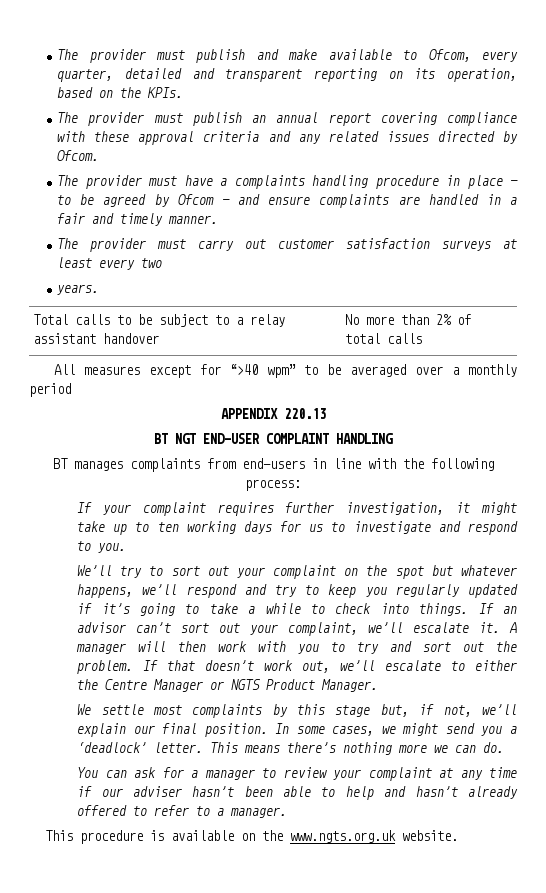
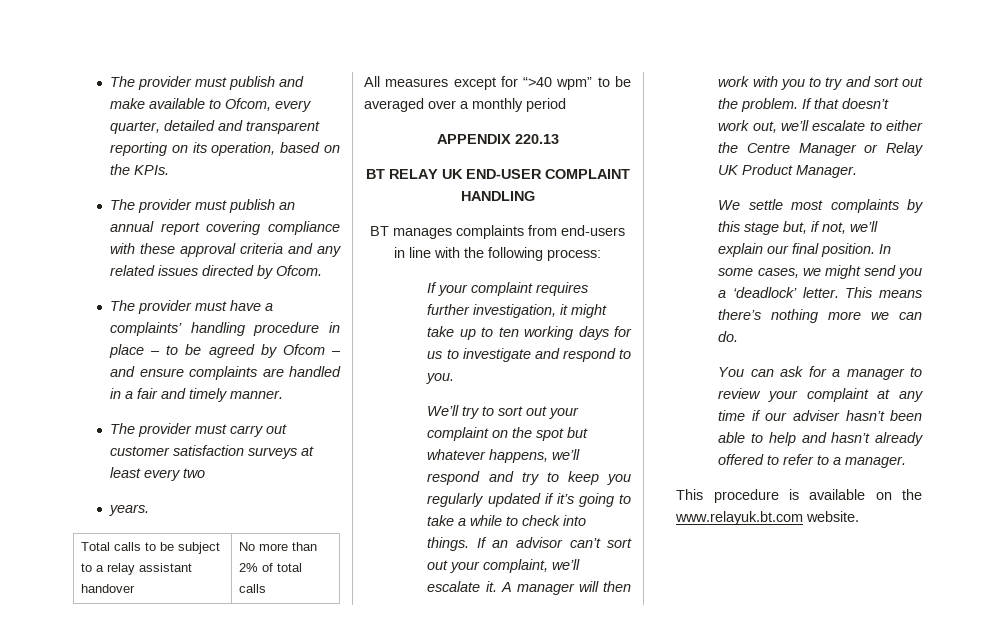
- The provider must have a complaints handling procedure in place – to be agreed by Ofcom – and ensure complaints are handled in a fair and timely manner.
+ The provider must have a complaints’ handling procedure in place – to be agreed by Ofcom – and ensure complaints are handled in a fair and timely manner.
- BT NGT END-USER COMPLAINT HANDLING
+ BT RELAY UK END-USER COMPLAINT HANDLING
- If that doesn’t work out, we’ll escalate to either the Centre Manager or NGTS Product Manager.
+ If that doesn’t work out, we’ll escalate to either the Centre Manager or Relay UK Product Manager.
- This procedure is available on the www.ngts.org.uk website.
+ This procedure is available on the www.relayuk.bt.com website.

